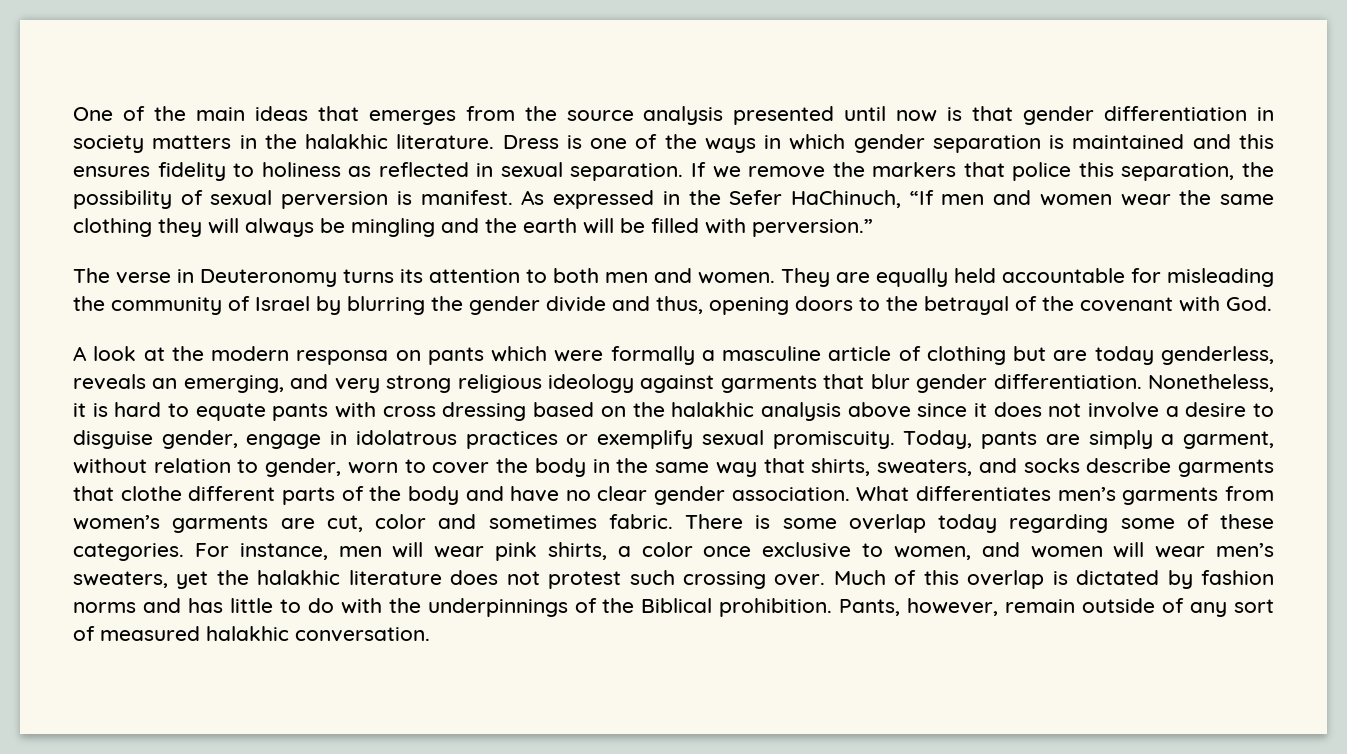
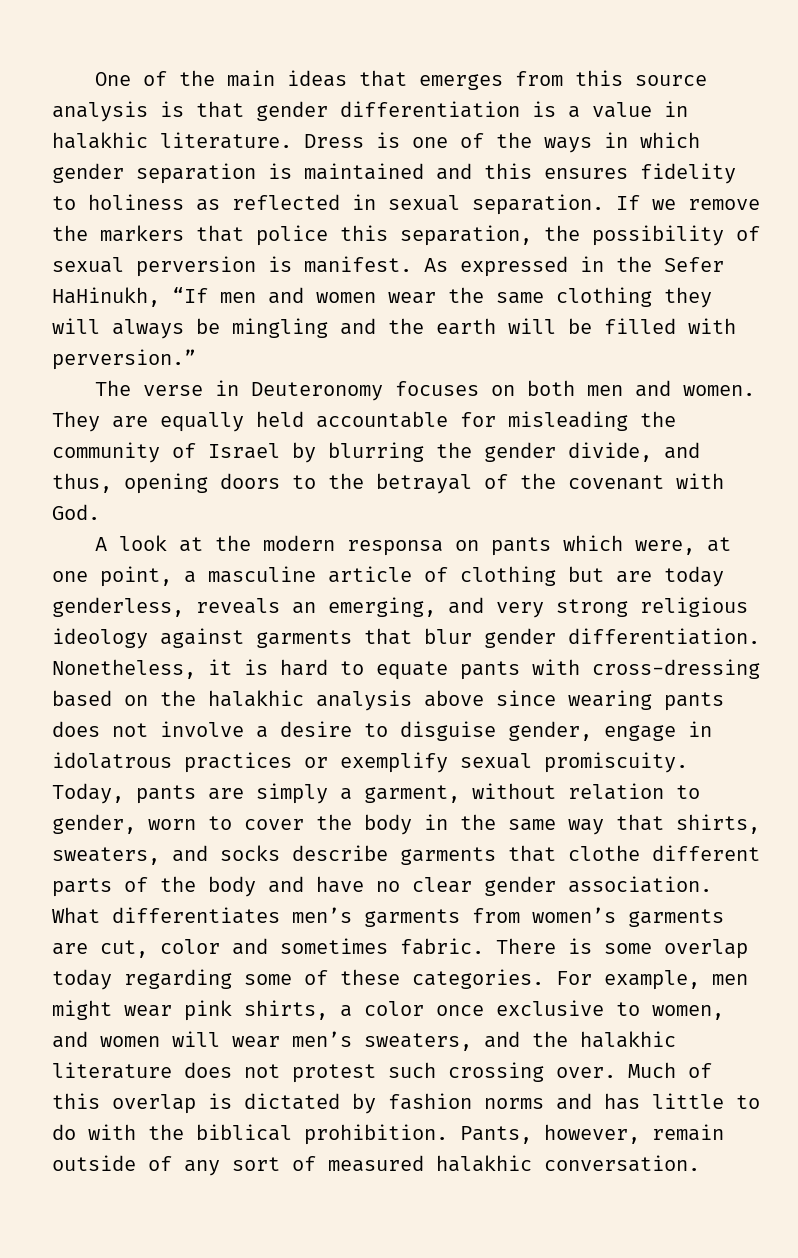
- One of the main ideas that emerges from the source analysis presented until now is that gender differentiation in society matters in the halakhic literature.
+ One of the main ideas that emerges from this source analysis is that gender differentiation is a value in halakhic literature.
- As expressed in the Sefer HaChinuch, “If men and women wear the same clothing they will always be mingling and the earth will be filled with perversion.”
+ As expressed in the Sefer HaHinukh, “If men and women wear the same clothing they will always be mingling and the earth will be filled with perversion.”
- The verse in Deuteronomy turns its attention to both men and women.
+ The verse in Deuteronomy focuses on both men and women.
- They are equally held accountable for misleading the community of Israel by blurring the gender divide and thus, opening doors to the betrayal of the covenant with God.
+ They are equally held accountable for misleading the community of Israel by blurring the gender divide, and thus, opening doors to the betrayal of the covenant with God.
- A look at the modern responsa on pants which were formally a masculine article of clothing but are today genderless, reveals an emerging, and very strong religious ideology against garments that blur gender differentiation.
+ A look at the modern responsa on pants which were, at one point, a masculine article of clothing but are today genderless, reveals an emerging, and very strong religious ideology against garments that blur gender differentiation.
- Nonetheless, it is hard to equate pants with cross dressing based on the halakhic analysis above since it does not involve a desire to disguise gender, engage in idolatrous practices or exemplify sexual promiscuity.
+ Nonetheless, it is hard to equate pants with cross-dressing based on the halakhic analysis above since wearing pants does not involve a desire to disguise gender, engage in idolatrous practices or exemplify sexual promiscuity.
- For instance, men will wear pink shirts, a color once exclusive to women, and women will wear men’s sweaters, yet the halakhic literature does not protest such crossing over.
+ For example, men might wear pink shirts, a color once exclusive to women, and women will wear men’s sweaters, and the halakhic literature does not protest such crossing over.
- Much of this overlap is dictated by fashion norms and has little to do with the underpinnings of the Biblical prohibition.
+ Much of this overlap is dictated by fashion norms and has little to do with the biblical prohibition.

